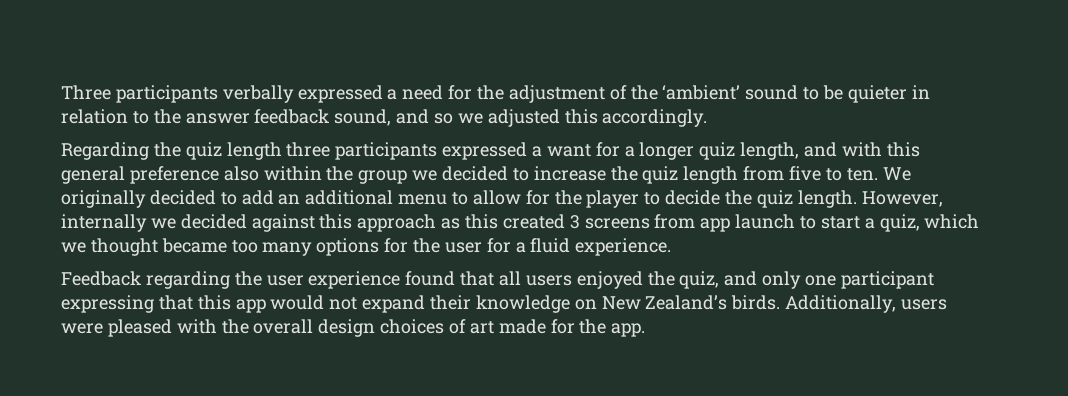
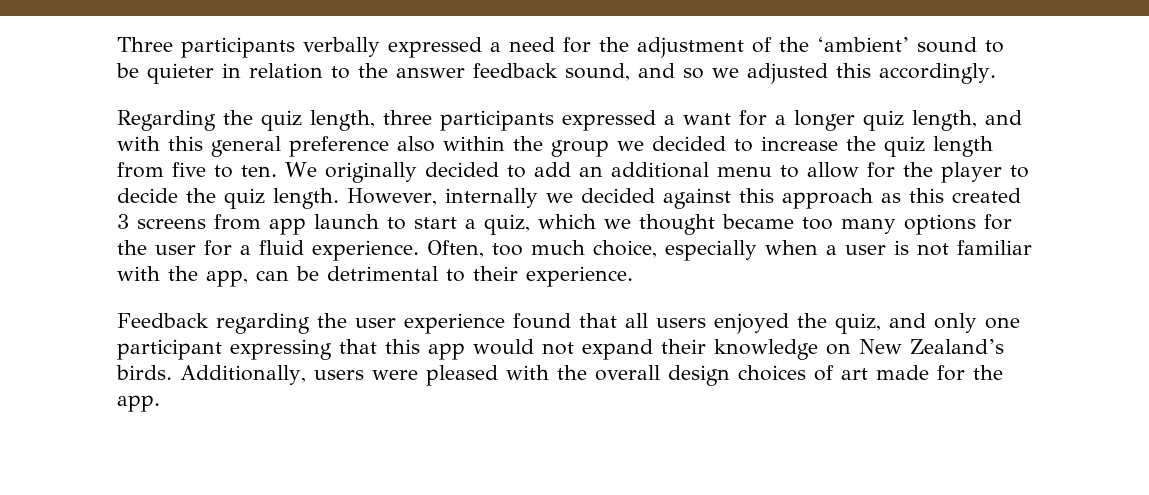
- Regarding the quiz length three participants expressed a want for a longer quiz length, and with this general preference also within the group we decided to increase the quiz length from five to ten.
+ Regarding the quiz length, three participants expressed a want for a longer quiz length, and with this general preference also within the group we decided to increase the quiz length from five to ten.
+ Often, too much choice, especially when a user is not familiar with the app, can be detrimental to their experience.

